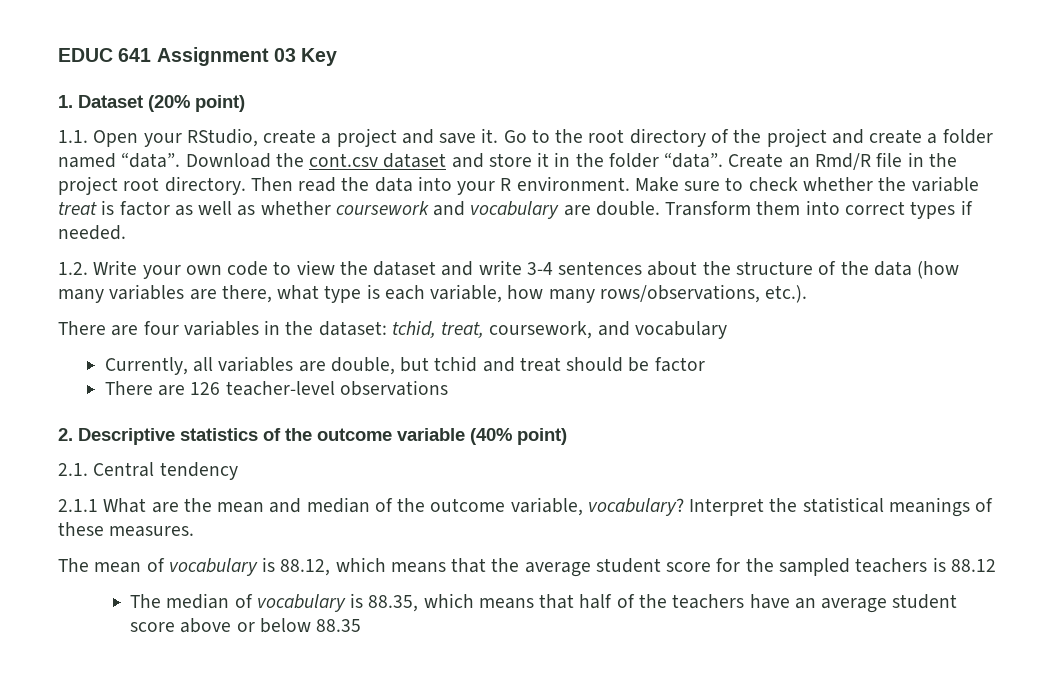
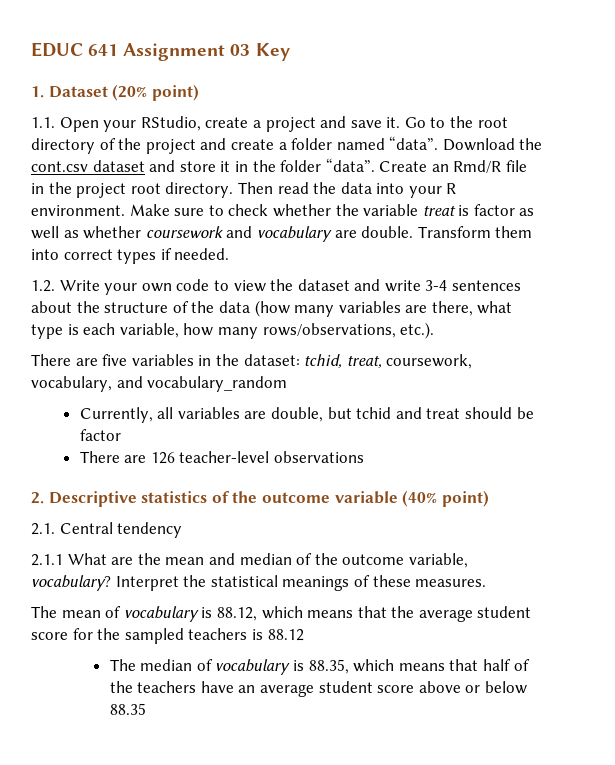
- There are four variables in the dataset: tchid, treat, coursework, and vocabulary
+ There are five variables in the dataset: tchid, treat, coursework, vocabulary, and vocabulary_random

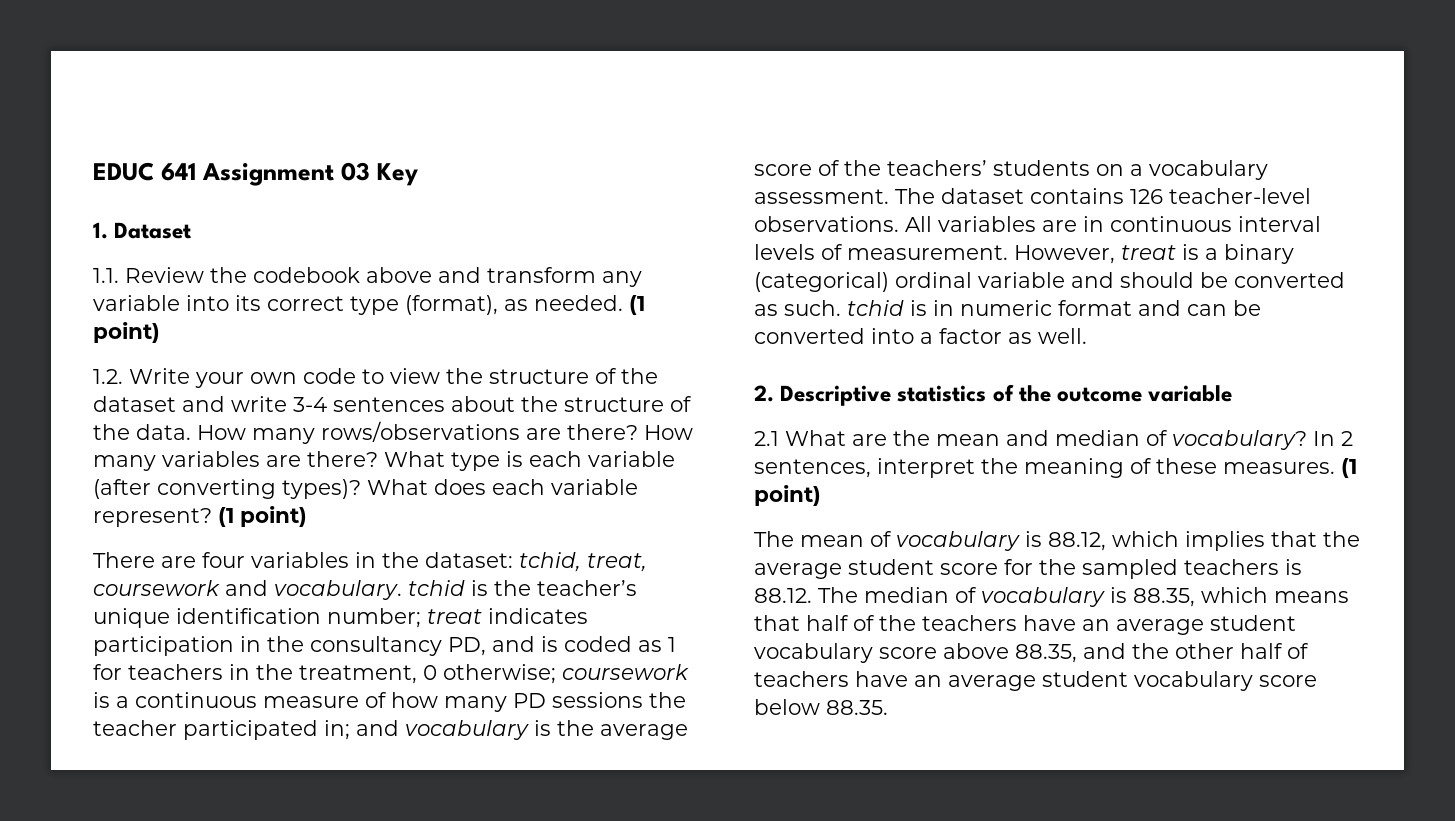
- 1. Dataset (20% point)
+ 1. Dataset
- 1.1. Open your RStudio, create a project and save it. Go to the root directory of the project and create a folder named “data”. Download the cont.csv dataset and store it in the folder “data”. Create an Rmd/R file in the project root directory. Then read the data into your R environment. Make sure to check whether the variable treat is factor as well as whether coursework and vocabulary are double. Transform them into correct types if needed.
+ 1.1. Review the codebook above and transform any variable into its correct type (format), as needed. (1 point)
- 1.2. Write your own code to view the dataset and write 3-4 sentences about the structure of the data (how many variables are there, what type is each variable, how many rows/observations, etc.).
- There are five variables in the dataset: tchid, treat, coursework, vocabulary, and vocabulary_random
- Currently, all variables are double, but tchid and treat should be factor
- There are 126 teacher-level observations
+ 1.2. Write your own code to view the structure of the dataset and write 3-4 sentences about the structure of the data. How many rows/observations are there? How many variables are there? What type is each variable (after converting types)? What does each variable represent? (1 point)
+ There are four variables in the dataset: tchid, treat, coursework and vocabulary. tchid is the teacher’s unique identification number; treat indicates participation in the consultancy PD, and is coded as 1 for teachers in the treatment, 0 otherwise; coursework is a continuous measure of how many PD sessions the teacher participated in; and vocabulary is the average score of the teachers’ students on a vocabulary assessment. The dataset contains 126 teacher-level observations. All variables are in continuous interval levels of measurement. However, treat is a binary (categorical) ordinal variable and should be converted as such. tchid is in numeric format and can be converted into a factor as well.
- 2. Descriptive statistics of the outcome variable (40% point)
- 2.1. Central tendency
- 2.1.1 What are the mean and median of the outcome variable, vocabulary? Interpret the statistical meanings of these measures.
+ 2. Descriptive statistics of the outcome variable
+ 2.1 What are the mean and median of vocabulary? In 2 sentences, interpret the meaning of these measures. (1 point)
- The mean of vocabulary is 88.12, which means that the average student score for the sampled teachers is 88.12
- The median of vocabulary is 88.35, which means that half of the teachers have an average student score above or below 88.35
+ The mean of vocabulary is 88.12, which implies that the average student score for the sampled teachers is 88.12. The median of vocabulary is 88.35, which means that half of the teachers have an average student vocabulary score above 88.35, and the other half of teachers have an average student vocabulary score below 88.35.

